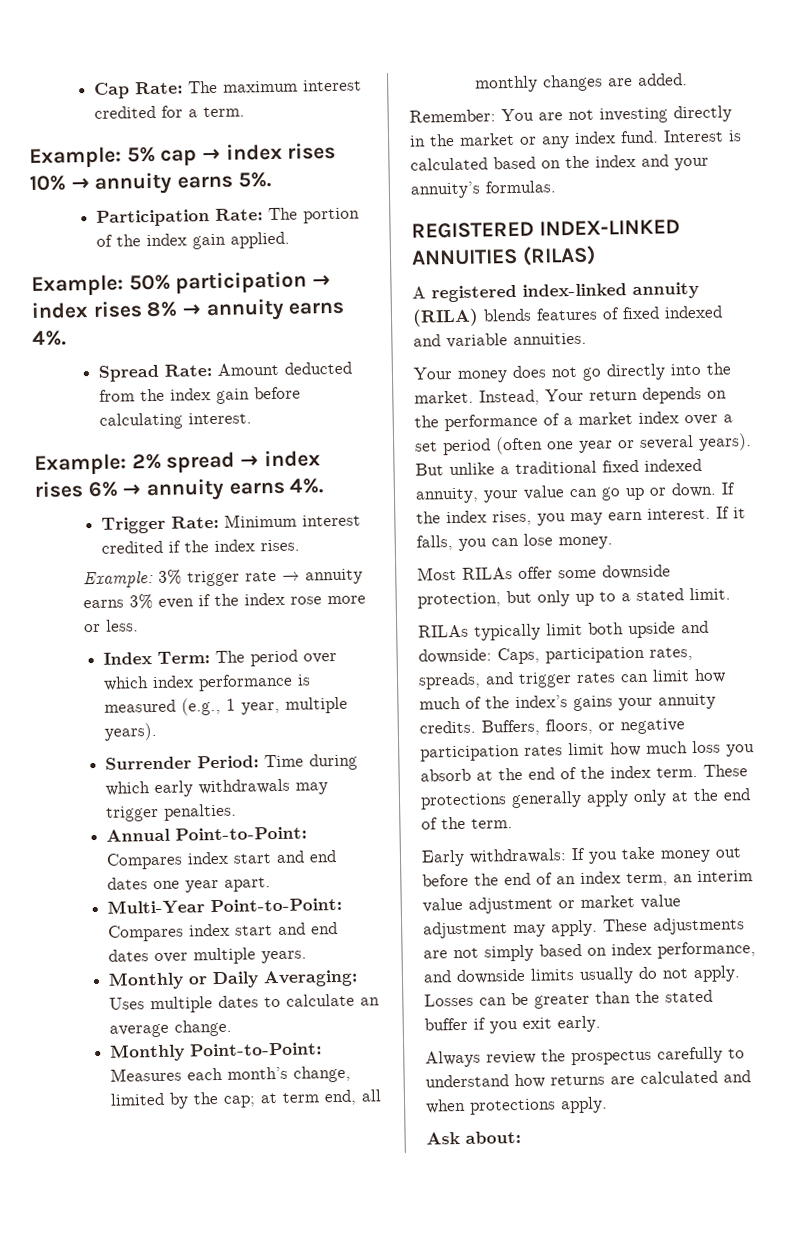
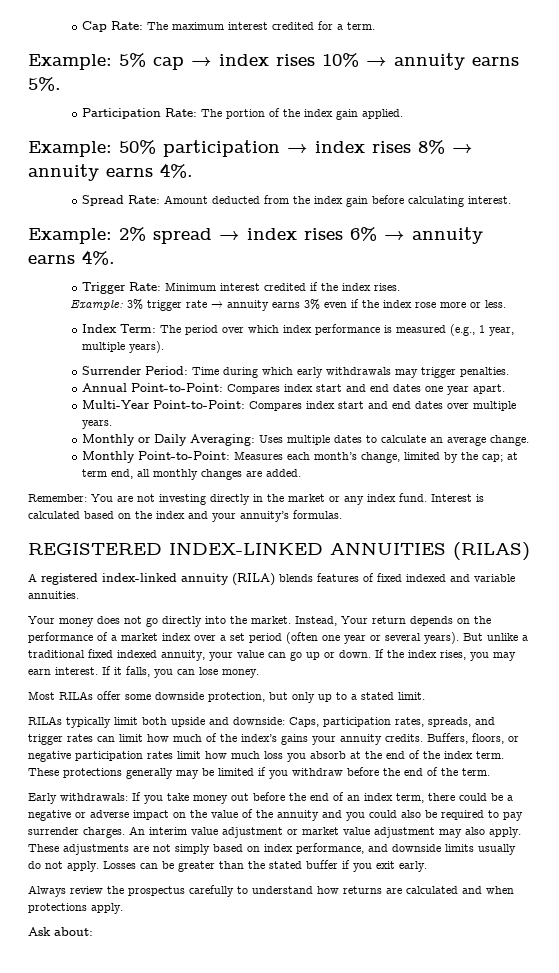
- These protections generally apply only at the end of the term.
+ These protections generally may be limited if you withdraw before the end of the term.
- Early withdrawals: If you take money out before the end of an index term, an interim value adjustment or market value adjustment may apply.
+ Early withdrawals: If you take money out before the end of an index term, there could be a negative or adverse impact on the value of the annuity and you could also be required to pay surrender charges. An interim value adjustment or market value adjustment may also apply.

